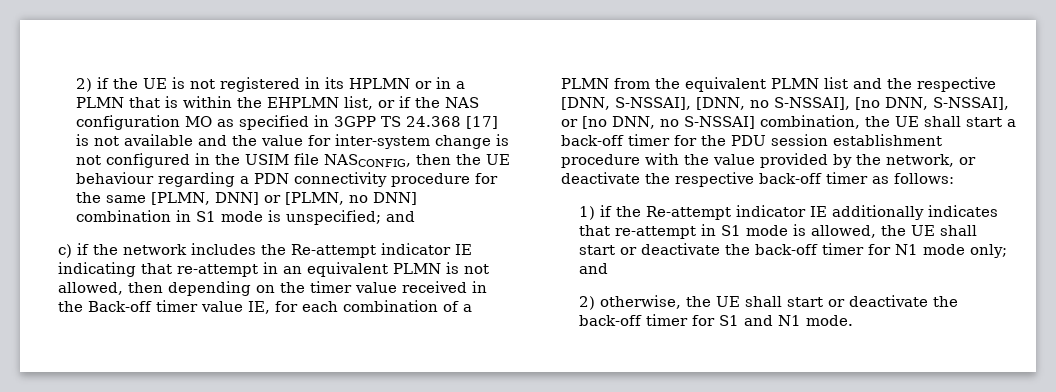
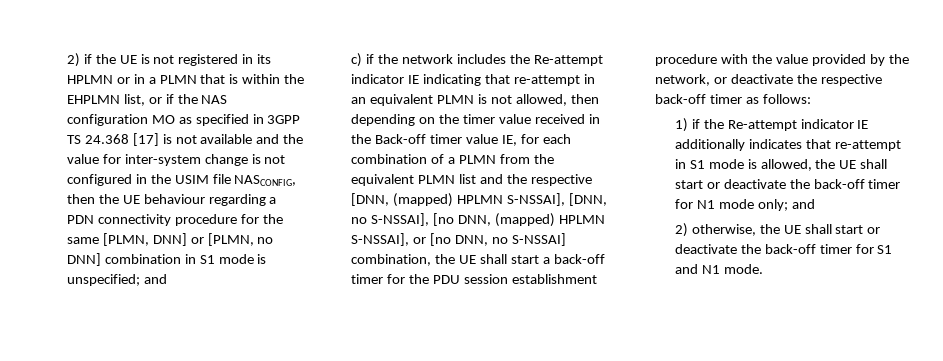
- c) if the network includes the Re-attempt indicator IE indicating that re-attempt in an equivalent PLMN is not allowed, then depending on the timer value received in the Back-off timer value IE, for each combination of a PLMN from the equivalent PLMN list and the respective [DNN, S-NSSAI], [DNN, no S-NSSAI], [no DNN, S-NSSAI], or [no DNN, no S-NSSAI] combination, the UE shall start a back-off timer for the PDU session establishment procedure with the value provided by the network, or deactivate the respective back-off timer as follows:
+ c) if the network includes the Re-attempt indicator IE indicating that re-attempt in an equivalent PLMN is not allowed, then depending on the timer value received in the Back-off timer value IE, for each combination of a PLMN from the equivalent PLMN list and the respective [DNN, (mapped) HPLMN S-NSSAI], [DNN, no S-NSSAI], [no DNN, (mapped) HPLMN S-NSSAI], or [no DNN, no S-NSSAI] combination, the UE shall start a back-off timer for the PDU session establishment procedure with the value provided by the network, or deactivate the respective back-off timer as follows:

